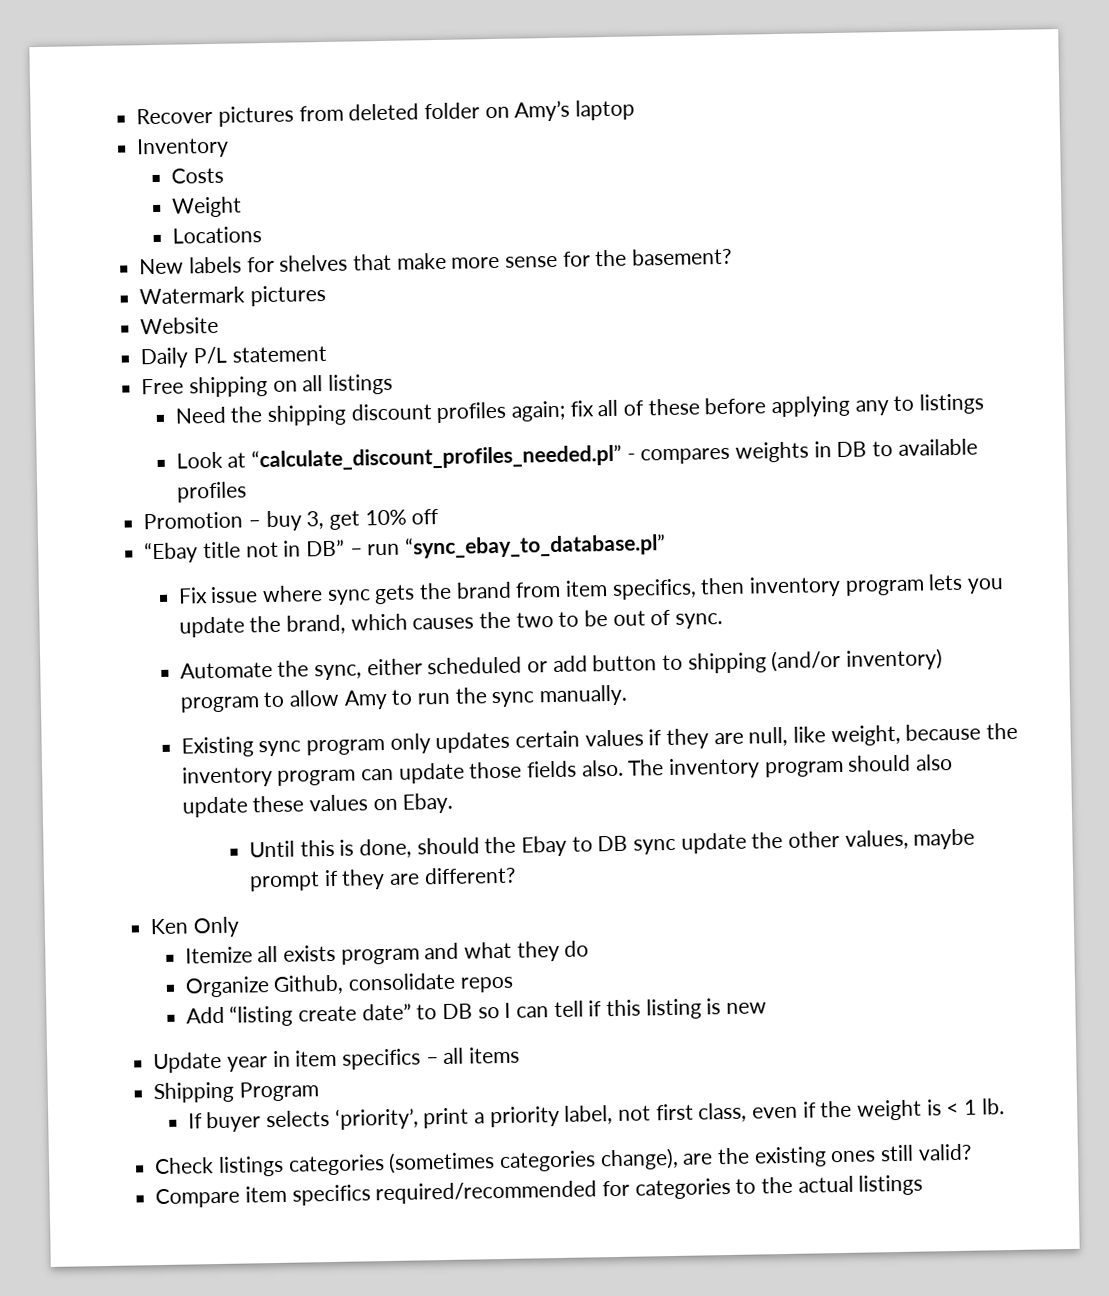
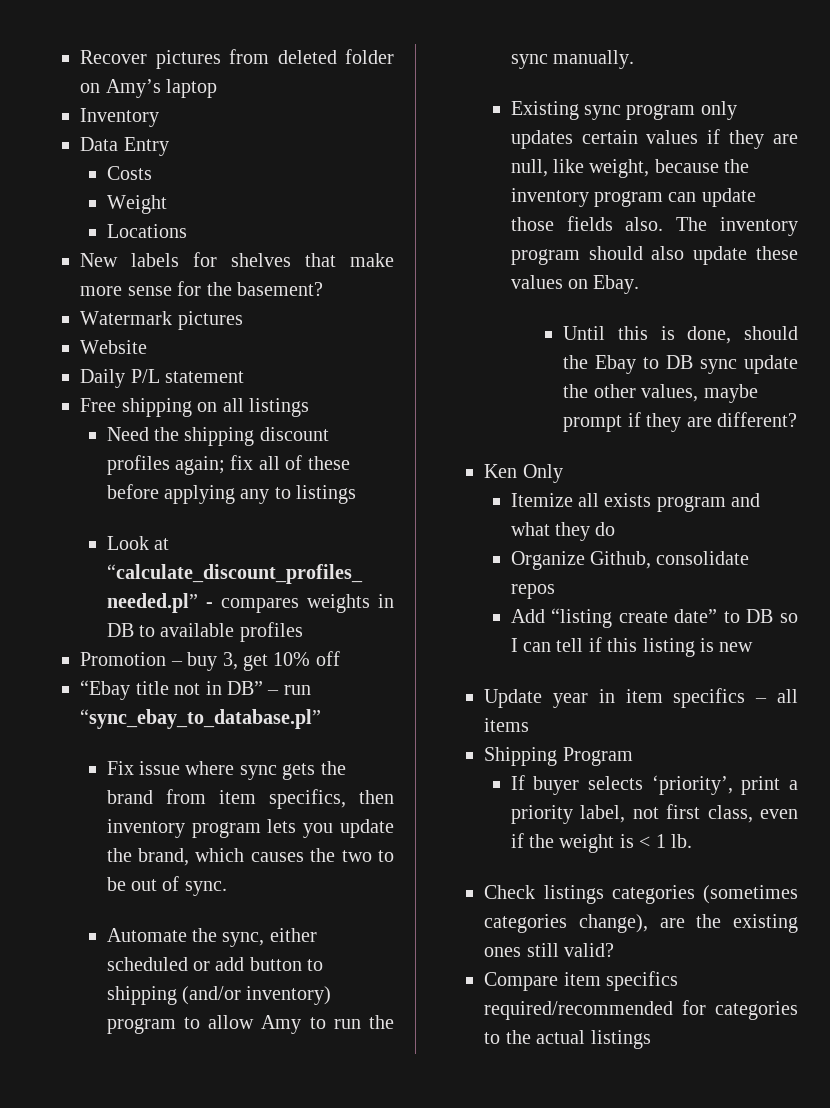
+ Data Entry

